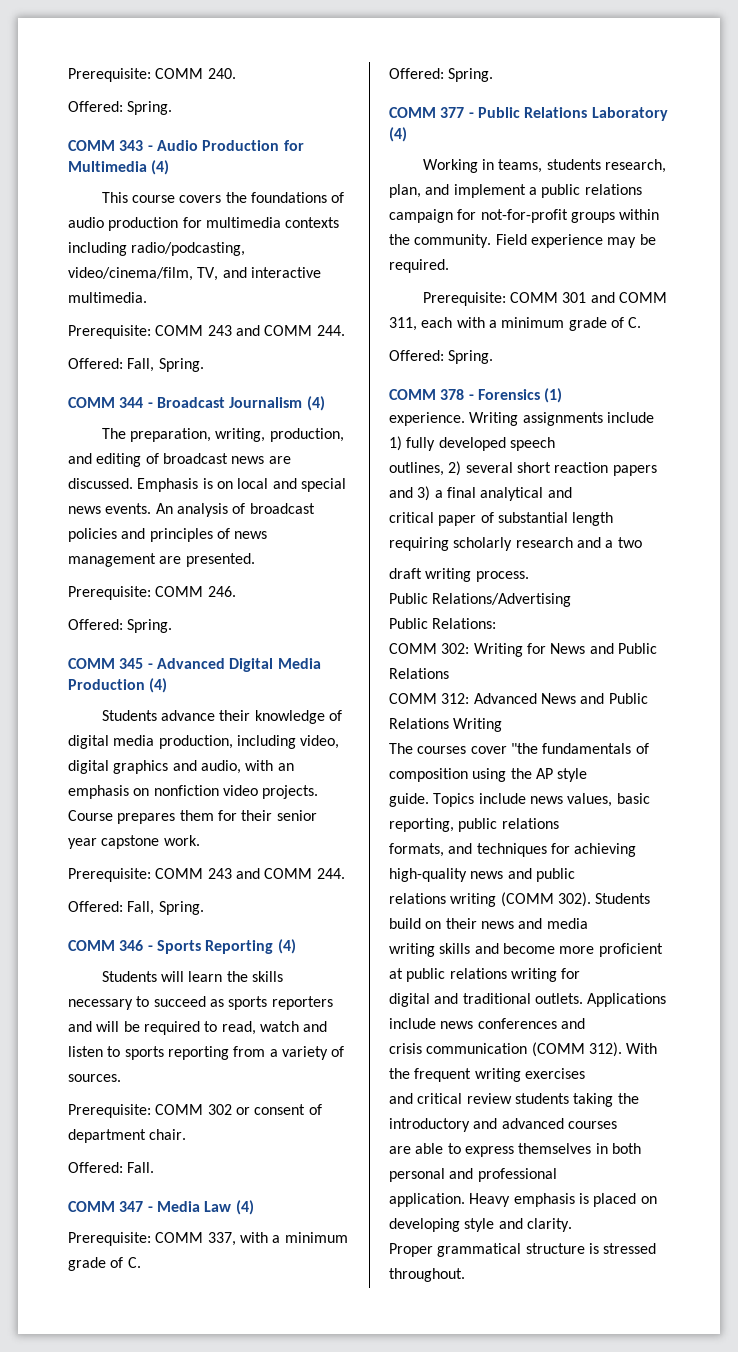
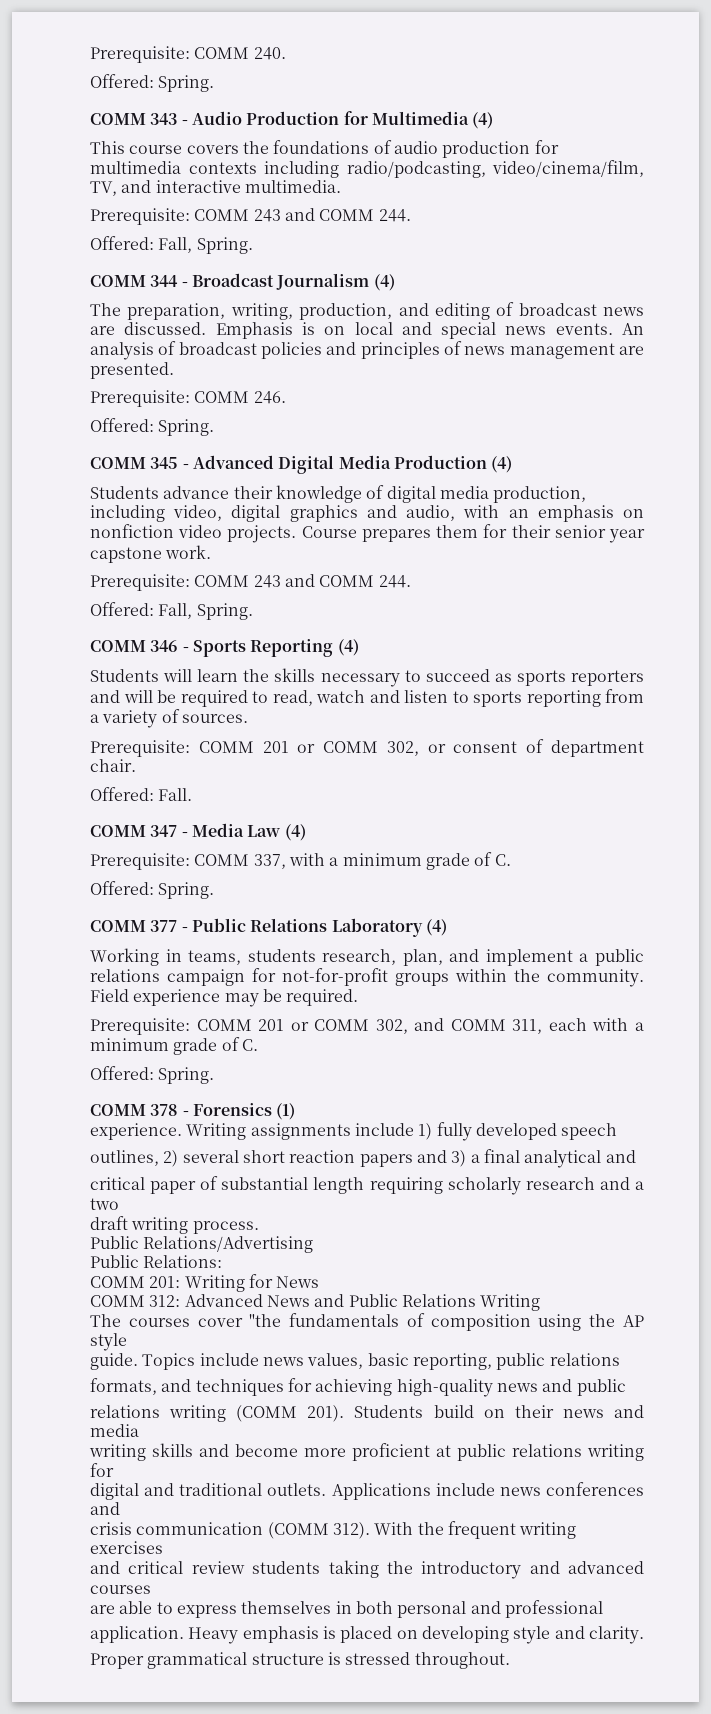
- Prerequisite: COMM 302 or consent of department chair.
+ Prerequisite: COMM 201 or COMM 302, or consent of department chair.
- Prerequisite: COMM 301 and COMM 311, each with a minimum grade of C.
+ Prerequisite: COMM 201 or COMM 302, and COMM 311, each with a minimum grade of C.
- COMM 302: Writing for News and Public Relations
+ COMM 201: Writing for News
- relations writing (COMM 302).
+ relations writing (COMM 201).

